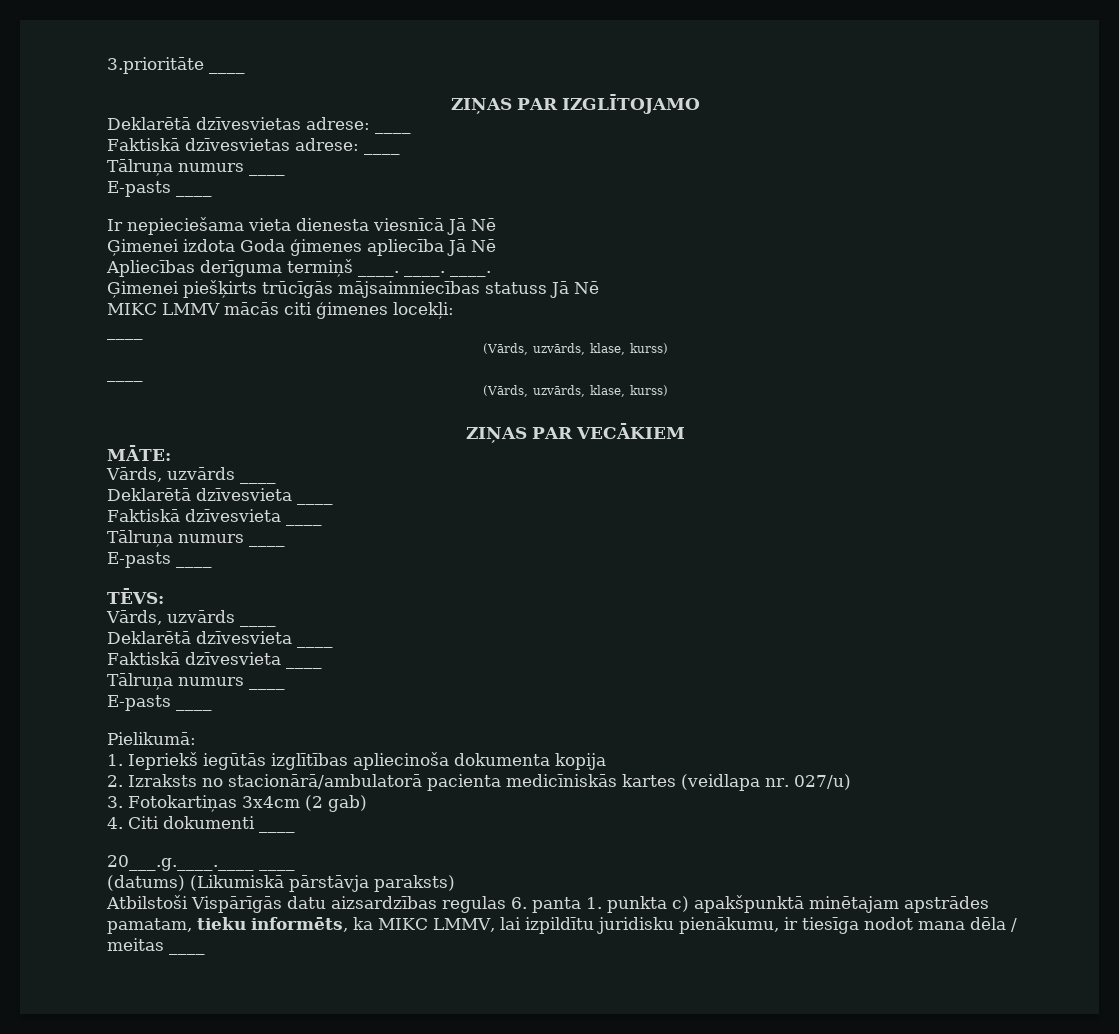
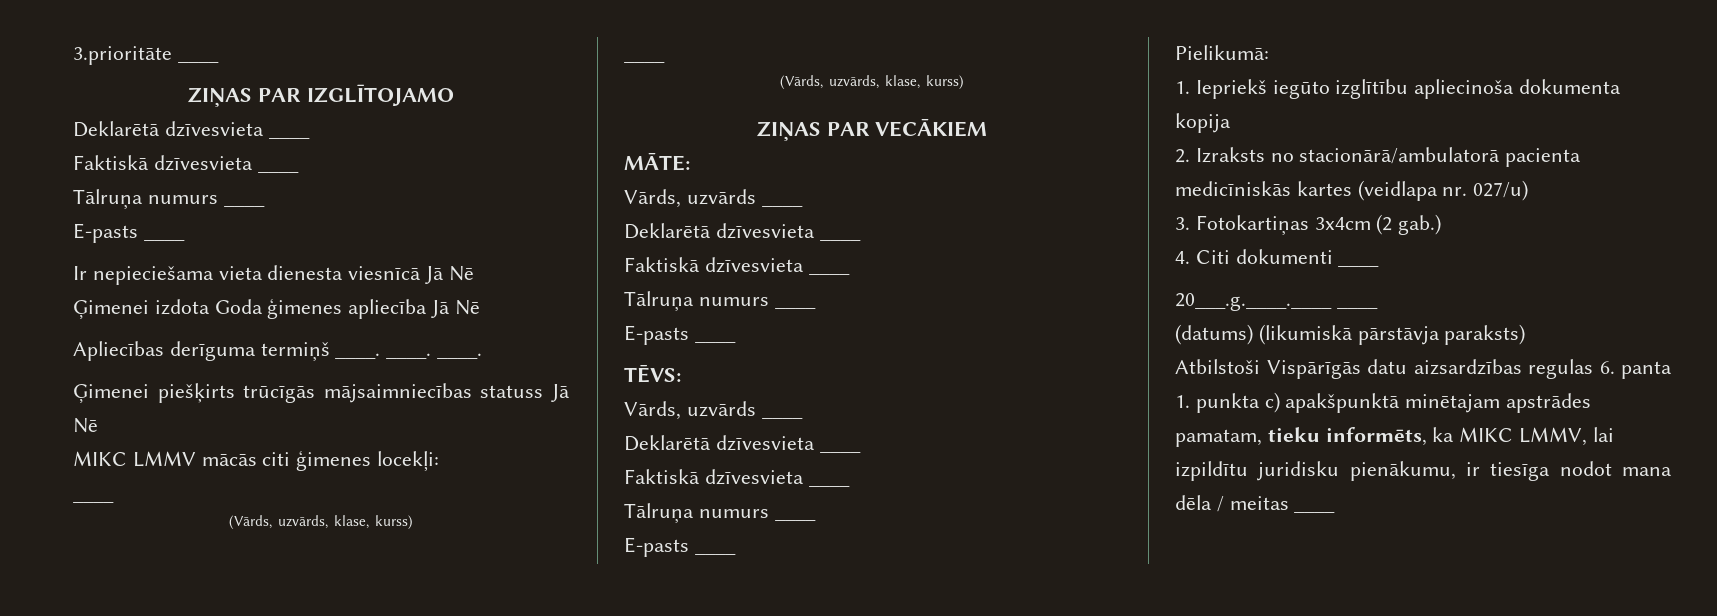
  ZIŅAS PAR IZGLĪTOJAMO
- Deklarētā dzīvesvietas adrese: ____
- Faktiskā dzīvesvietas adrese: ____
+ Deklarētā dzīvesvieta ____
+ Faktiskā dzīvesvieta ____
- 1. Iepriekš iegūtās izglītības apliecinoša dokumenta kopija
+ 1. Iepriekš iegūto izglītību apliecinoša dokumenta kopija
- 3. Fotokartiņas 3x4cm (2 gab)
+ 3. Fotokartiņas 3x4cm (2 gab.)
- (datums) (Likumiskā pārstāvja paraksts)
+ (datums) (likumiskā pārstāvja paraksts)

